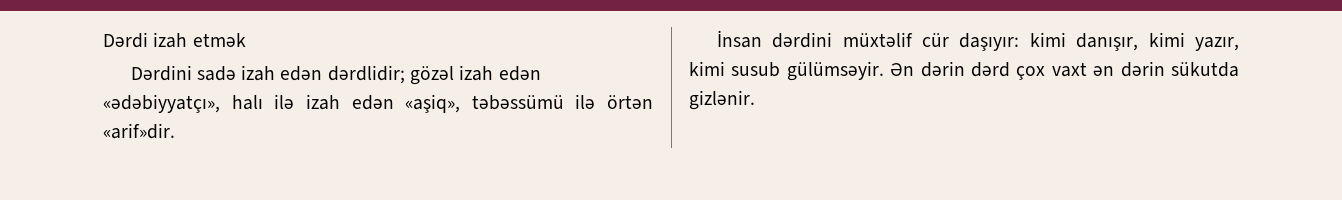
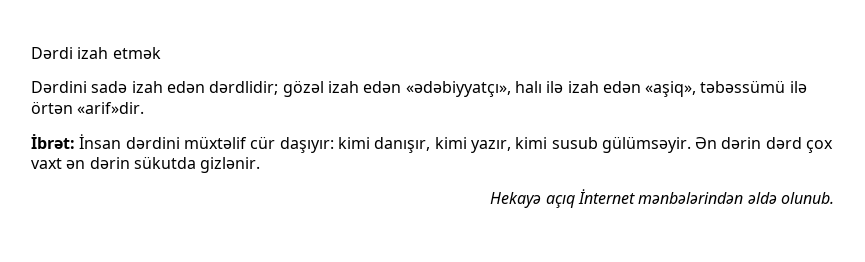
- İnsan dərdini müxtəlif cür daşıyır: kimi danışır, kimi yazır, kimi susub gülümsəyir.
+ İbrət: İnsan dərdini müxtəlif cür daşıyır: kimi danışır, kimi yazır, kimi susub gülümsəyir.
+ Hekayə açıq İnternet mənbələrindən əldə olunub.

